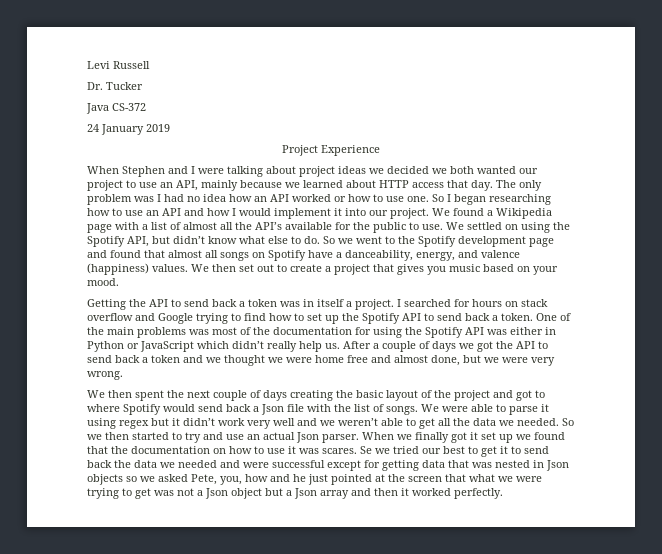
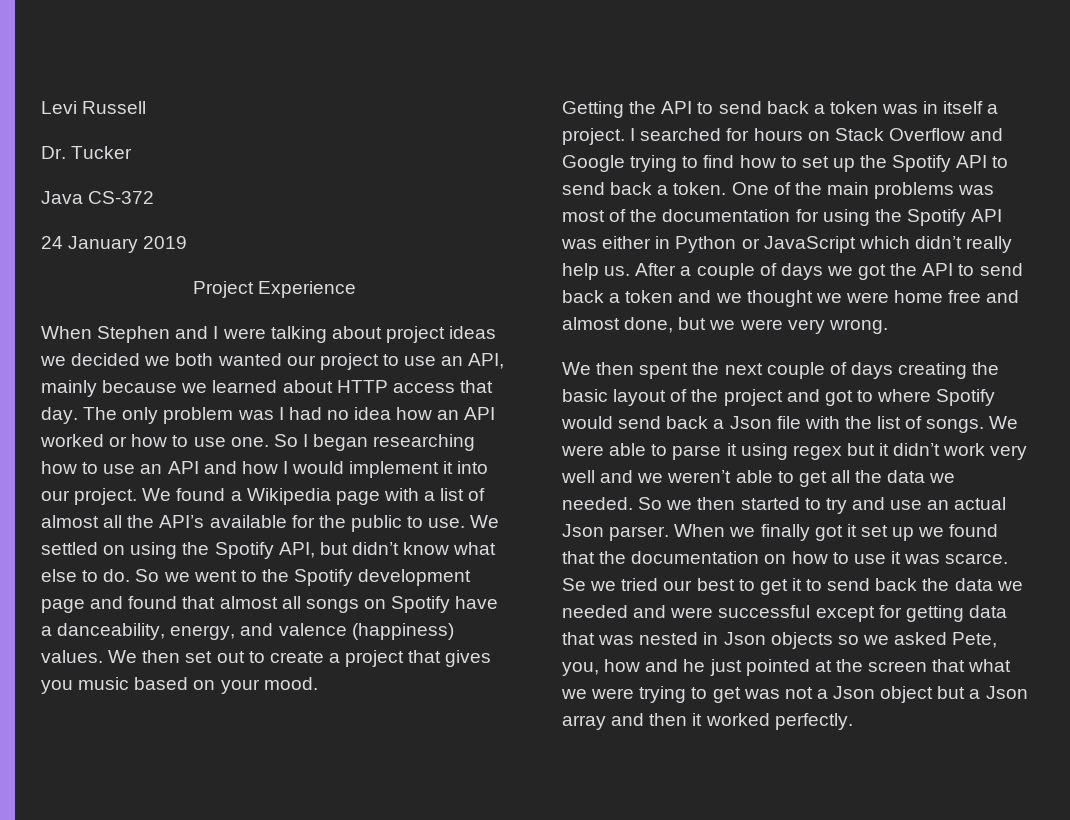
- I searched for hours on stack overflow and Google trying to find how to set up the Spotify API to send back a token.
+ I searched for hours on Stack Overflow and Google trying to find how to set up the Spotify API to send back a token.
- When we finally got it set up we found that the documentation on how to use it was scares.
+ When we finally got it set up we found that the documentation on how to use it was scarce.

